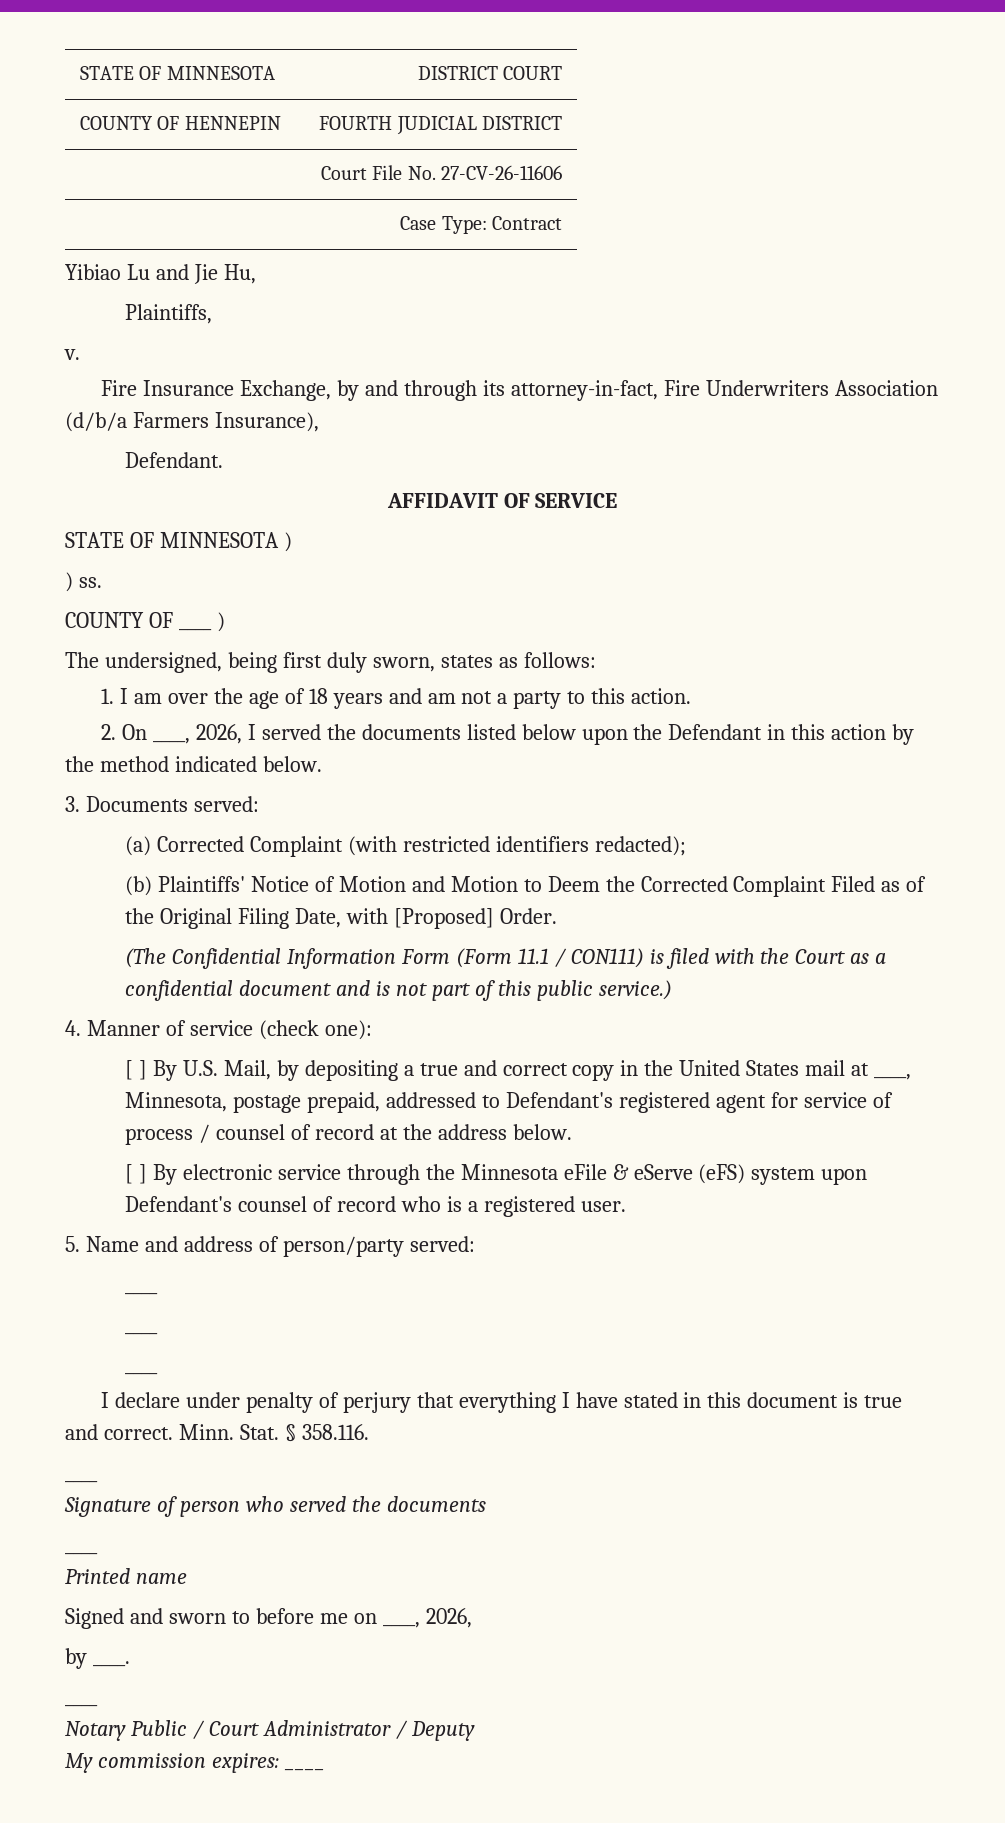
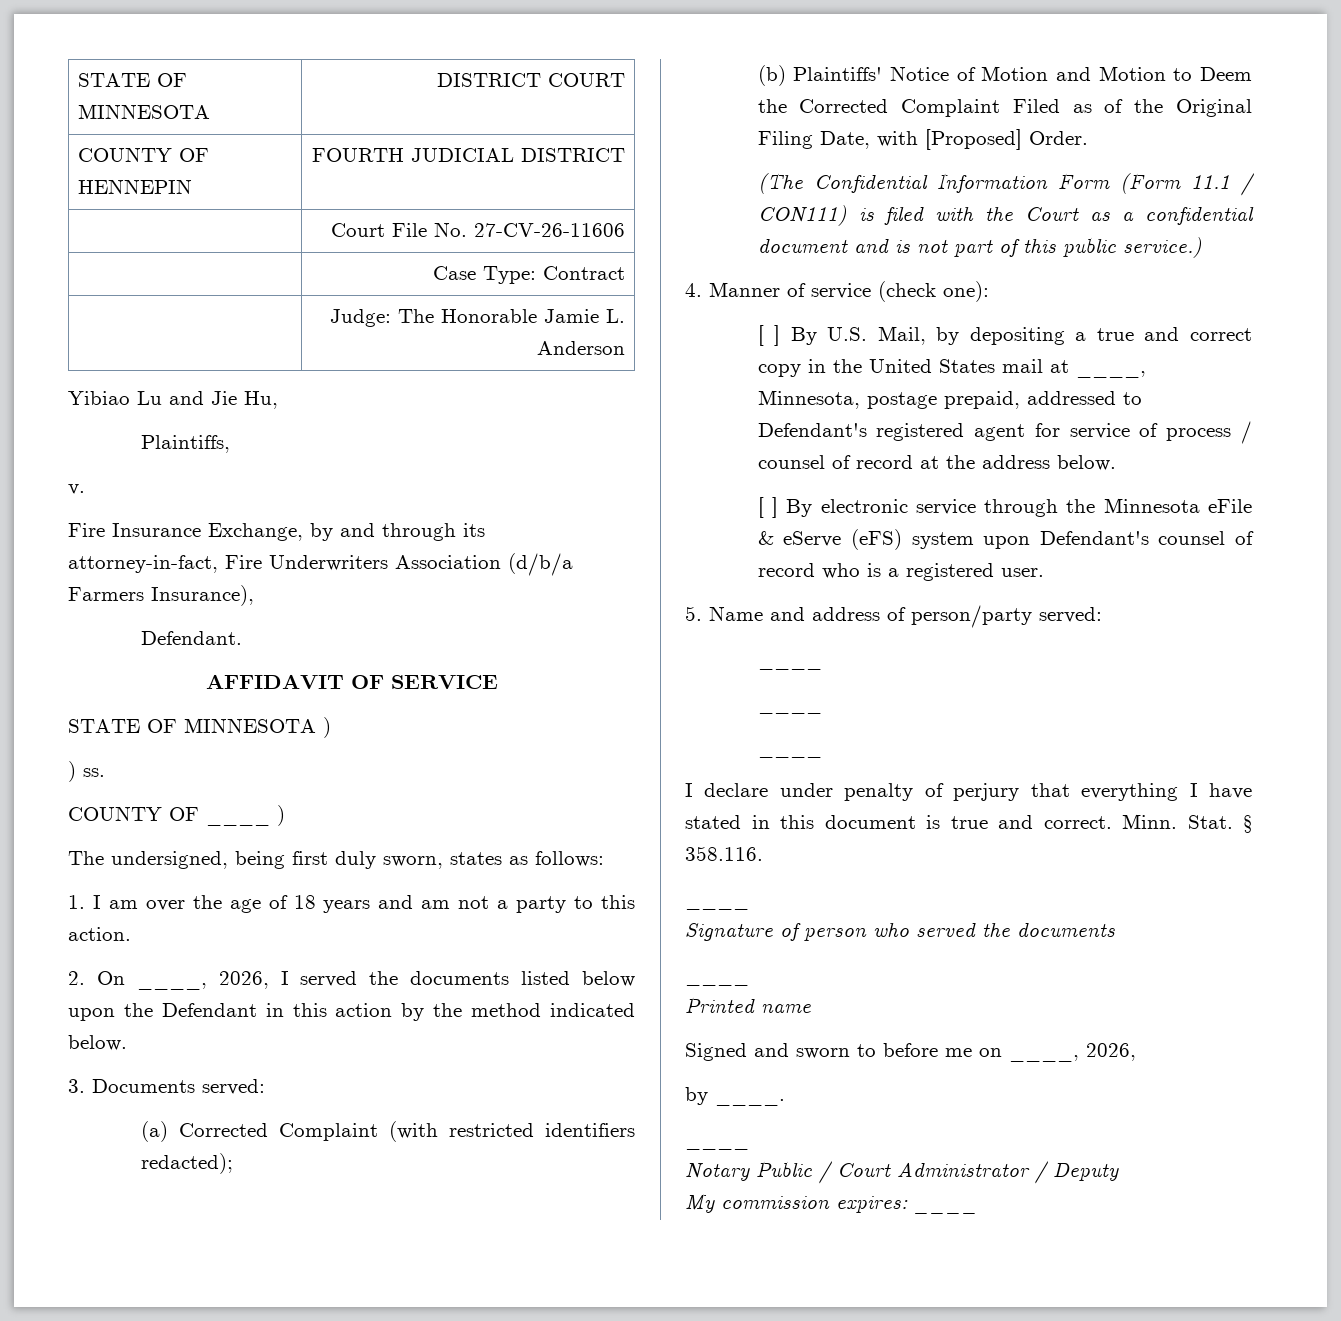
+ | Judge: The Honorable Jamie L. Anderson

